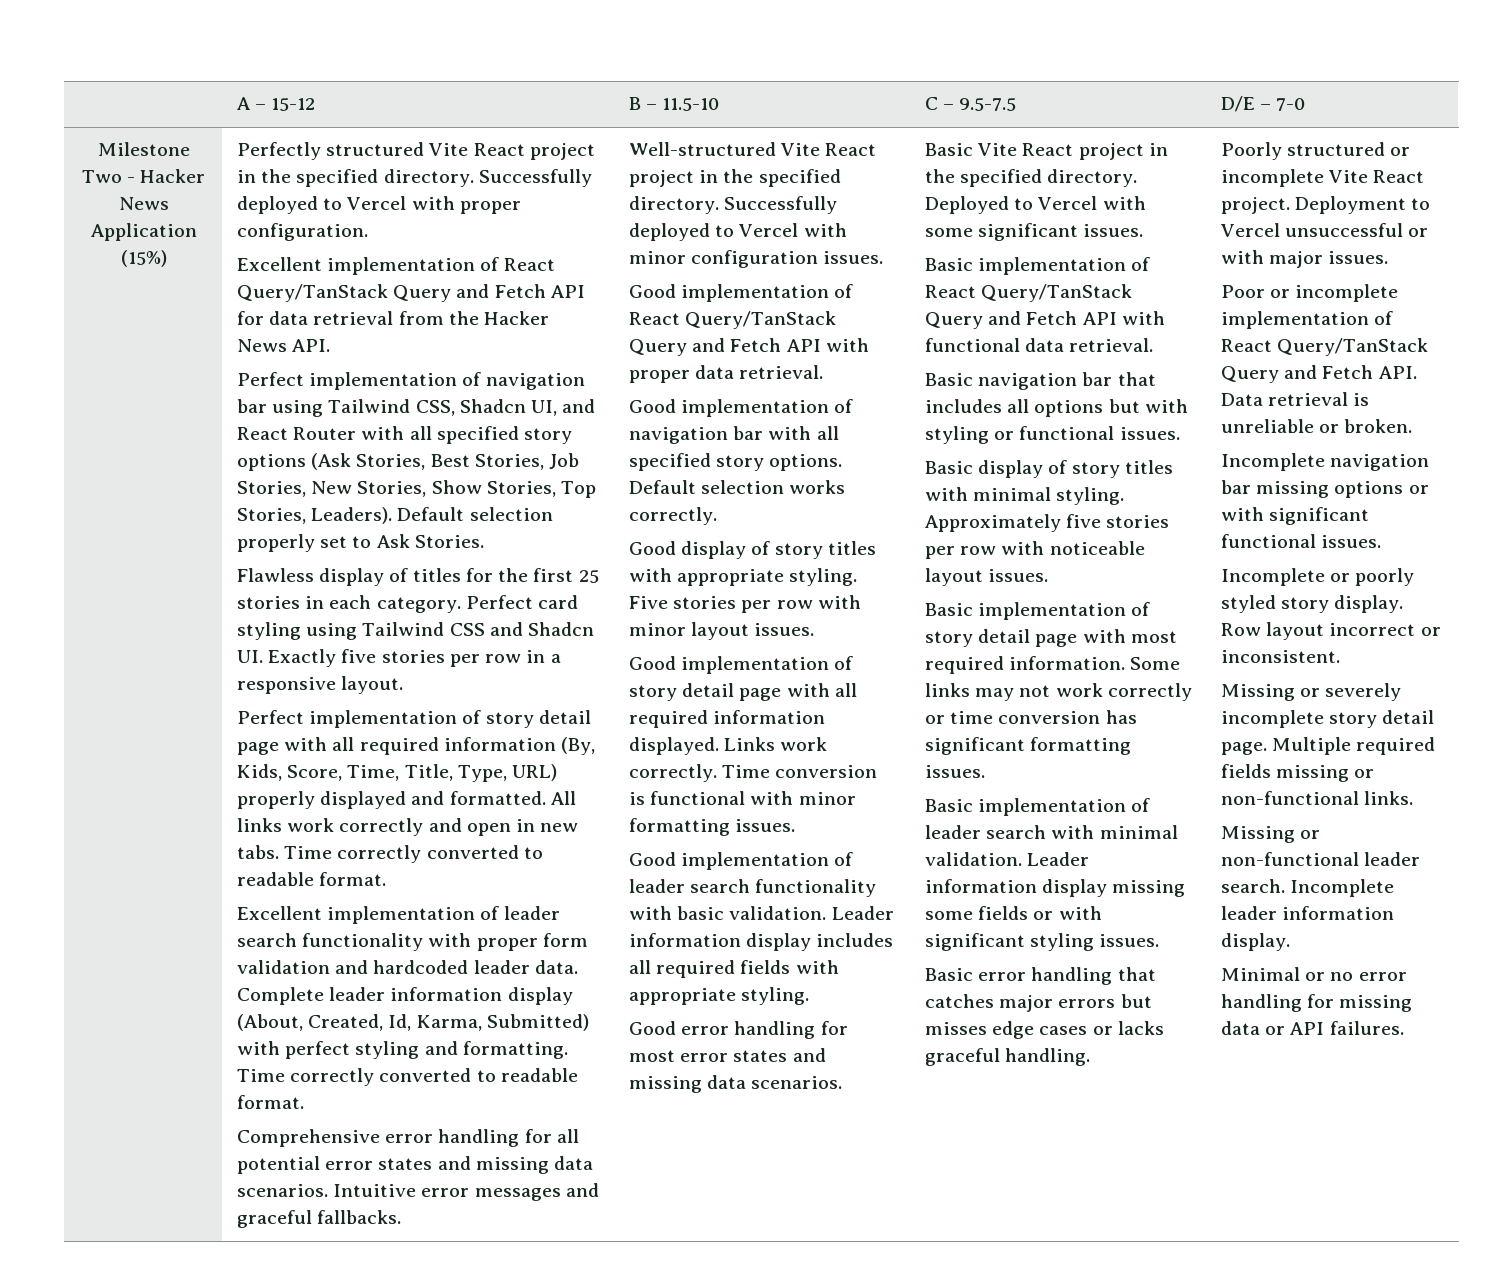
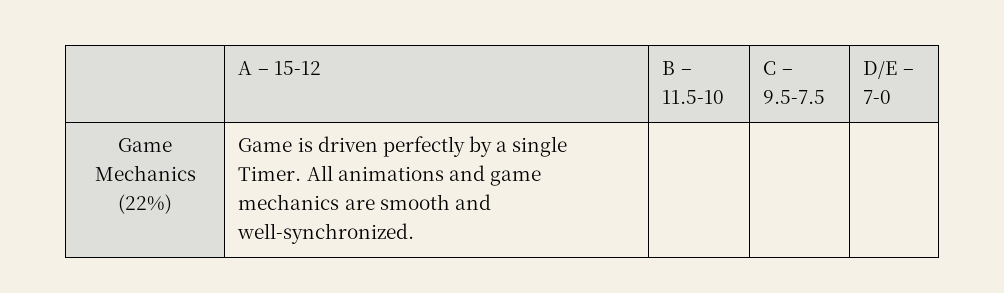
- Milestone Two - Hacker News Application (15%) | Perfectly structured Vite React project in the specified directory. Successfully deployed to Vercel with proper configuration.
- Excellent implementation of React Query/TanStack Query and Fetch API for data retrieval from the Hacker News API.
- Perfect implementation of navigation bar using Tailwind CSS, Shadcn UI, and React Router with all specified story options (Ask Stories, Best Stories, Job Stories, New Stories, Show Stories, Top Stories, Leaders). Default selection properly set to Ask Stories.
- Flawless display of titles for the first 25 stories in each category. Perfect card styling using Tailwind CSS and Shadcn UI. Exactly five stories per row in a responsive layout.
- Perfect implementation of story detail page with all required information (By, Kids, Score, Time, Title, Type, URL) properly displayed and formatted. All links work correctly and open in new tabs. Time correctly converted to readable format.
- Excellent implementation of leader search functionality with proper form validation and hardcoded leader data. Complete leader information display (About, Created, Id, Karma, Submitted) with perfect styling and formatting. Time correctly converted to readable format.
- Comprehensive error handling for all potential error states and missing data scenarios. Intuitive error messages and graceful fallbacks. | Well-structured Vite React project in the specified directory. Successfully deployed to Vercel with minor configuration issues.
- Good implementation of React Query/TanStack Query and Fetch API with proper data retrieval.
- Good implementation of navigation bar with all specified story options. Default selection works correctly.
- Good display of story titles with appropriate styling. Five stories per row with minor layout issues.
- Good implementation of story detail page with all required information displayed. Links work correctly. Time conversion is functional with minor formatting issues.
- Good implementation of leader search functionality with basic validation. Leader information display includes all required fields with appropriate styling.
- Good error handling for most error states and missing data scenarios. | Basic Vite React project in the specified directory. Deployed to Vercel with some significant issues.
- Basic implementation of React Query/TanStack Query and Fetch API with functional data retrieval.
- Basic navigation bar that includes all options but with styling or functional issues.
- Basic display of story titles with minimal styling. Approximately five stories per row with noticeable layout issues.
- Basic implementation of story detail page with most required information. Some links may not work correctly or time conversion has significant formatting issues.
- Basic implementation of leader search with minimal validation. Leader information display missing some fields or with significant styling issues.
- Basic error handling that catches major errors but misses edge cases or lacks graceful handling. | Poorly structured or incomplete Vite React project. Deployment to Vercel unsuccessful or with major issues.
- Poor or incomplete implementation of React Query/TanStack Query and Fetch API. Data retrieval is unreliable or broken.
- Incomplete navigation bar missing options or with significant functional issues.
- Incomplete or poorly styled story display. Row layout incorrect or inconsistent.
- Missing or severely incomplete story detail page. Multiple required fields missing or non-functional links.
- Missing or non-functional leader search. Incomplete leader information display.
- Minimal or no error handling for missing data or API failures.
+ Game Mechanics (22%) | Game is driven perfectly by a single Timer. All animations and game mechanics are smooth and well-synchronized.

